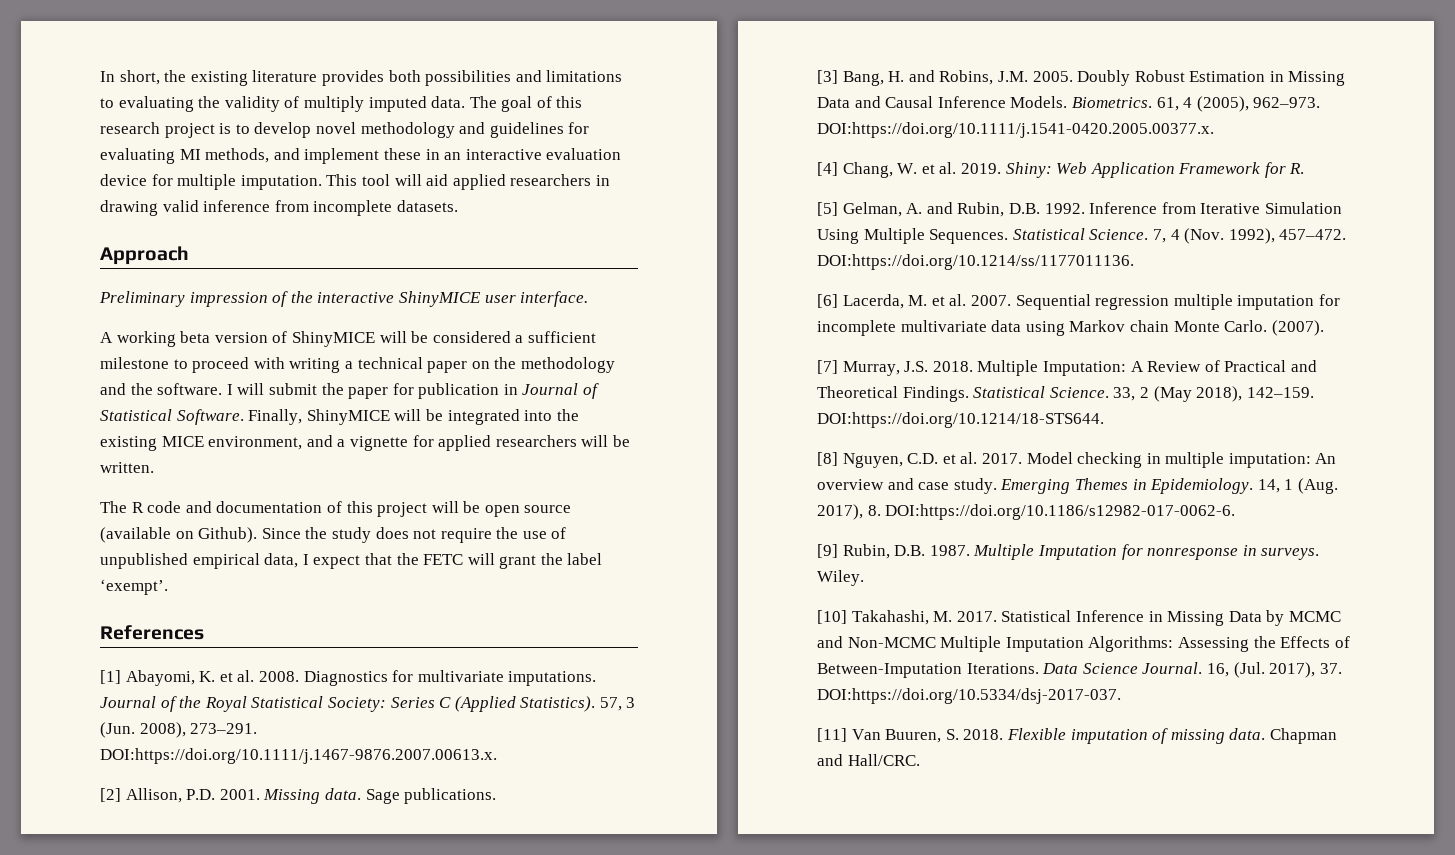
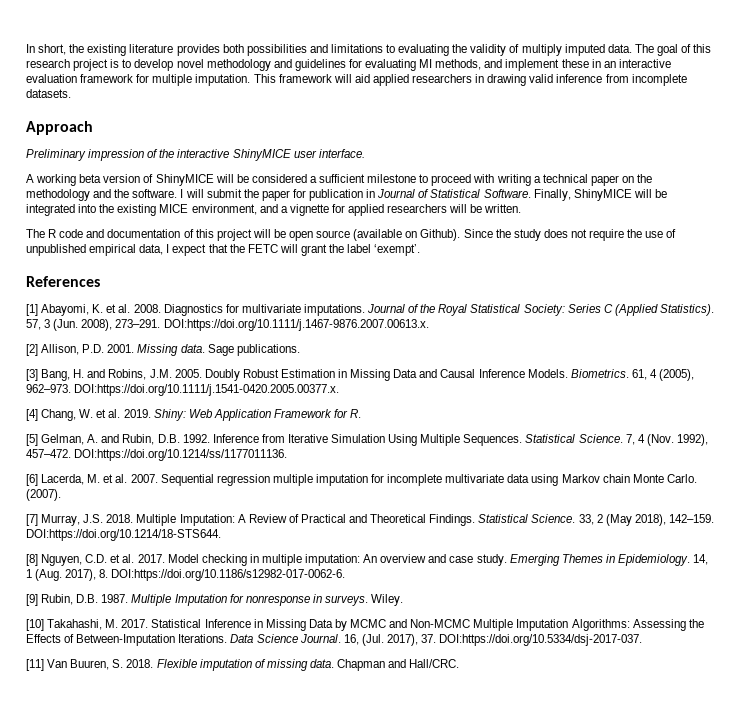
- The goal of this research project is to develop novel methodology and guidelines for evaluating MI methods, and implement these in an interactive evaluation device for multiple imputation.
+ The goal of this research project is to develop novel methodology and guidelines for evaluating MI methods, and implement these in an interactive evaluation framework for multiple imputation.
- This tool will aid applied researchers in drawing valid inference from incomplete datasets.
+ This framework will aid applied researchers in drawing valid inference from incomplete datasets.

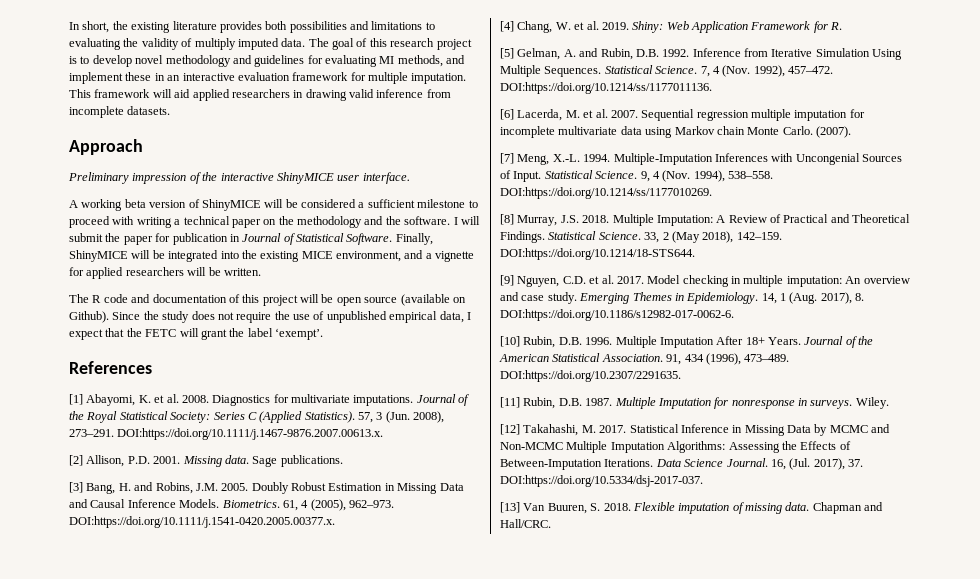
- [7] Murray, J.S. 2018.
+ [7] Meng, X.-L. 1994. Multiple-Imputation Inferences with Uncongenial Sources of Input. Statistical Science. 9, 4 (Nov. 1994), 538–558. DOI:https://doi.org/10.1214/ss/1177010269.
+ [8] Murray, J.S. 2018.
- [8] Nguyen, C.D. et al. 2017.
+ [9] Nguyen, C.D. et al. 2017.
- [9] Rubin, D.B. 1987.
+ [10] Rubin, D.B. 1996. Multiple Imputation After 18+ Years. Journal of the American Statistical Association. 91, 434 (1996), 473–489. DOI:https://doi.org/10.2307/2291635.
+ [11] Rubin, D.B. 1987.
- [10] Takahashi, M. 2017.
+ [12] Takahashi, M. 2017.
- [11] Van Buuren, S. 2018.
+ [13] Van Buuren, S. 2018.

